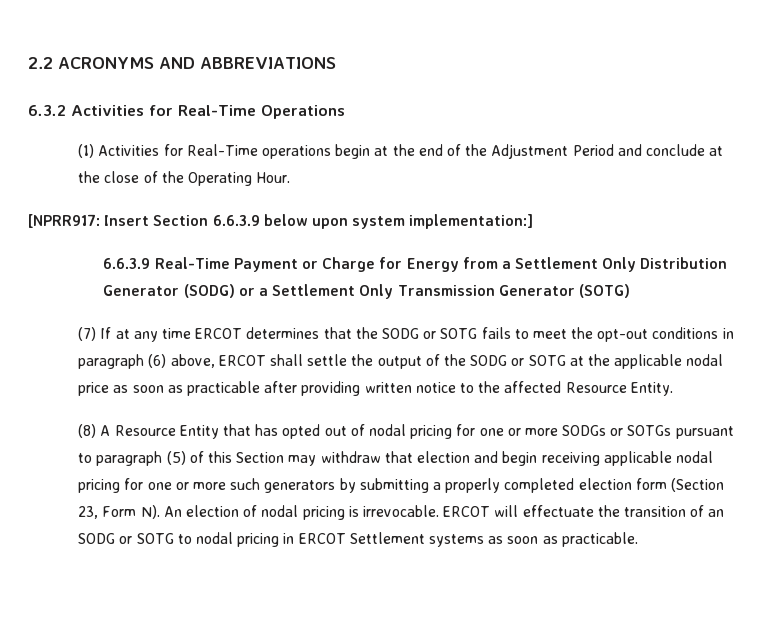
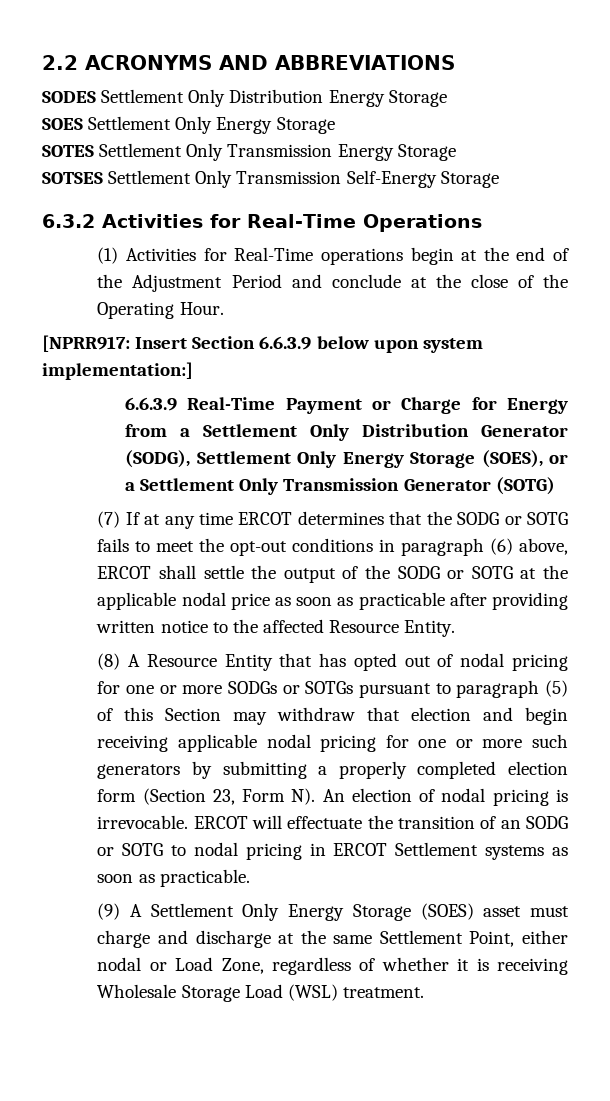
+ SODES Settlement Only Distribution Energy Storage
+ SOES Settlement Only Energy Storage
+ SOTES Settlement Only Transmission Energy Storage
+ SOTSES Settlement Only Transmission Self-Energy Storage
- 6.6.3.9 Real-Time Payment or Charge for Energy from a Settlement Only Distribution Generator (SODG) or a Settlement Only Transmission Generator (SOTG)
+ 6.6.3.9 Real-Time Payment or Charge for Energy from a Settlement Only Distribution Generator (SODG), Settlement Only Energy Storage (SOES), or a Settlement Only Transmission Generator (SOTG)
+ (9) A Settlement Only Energy Storage (SOES) asset must charge and discharge at the same Settlement Point, either nodal or Load Zone, regardless of whether it is receiving Wholesale Storage Load (WSL) treatment.

